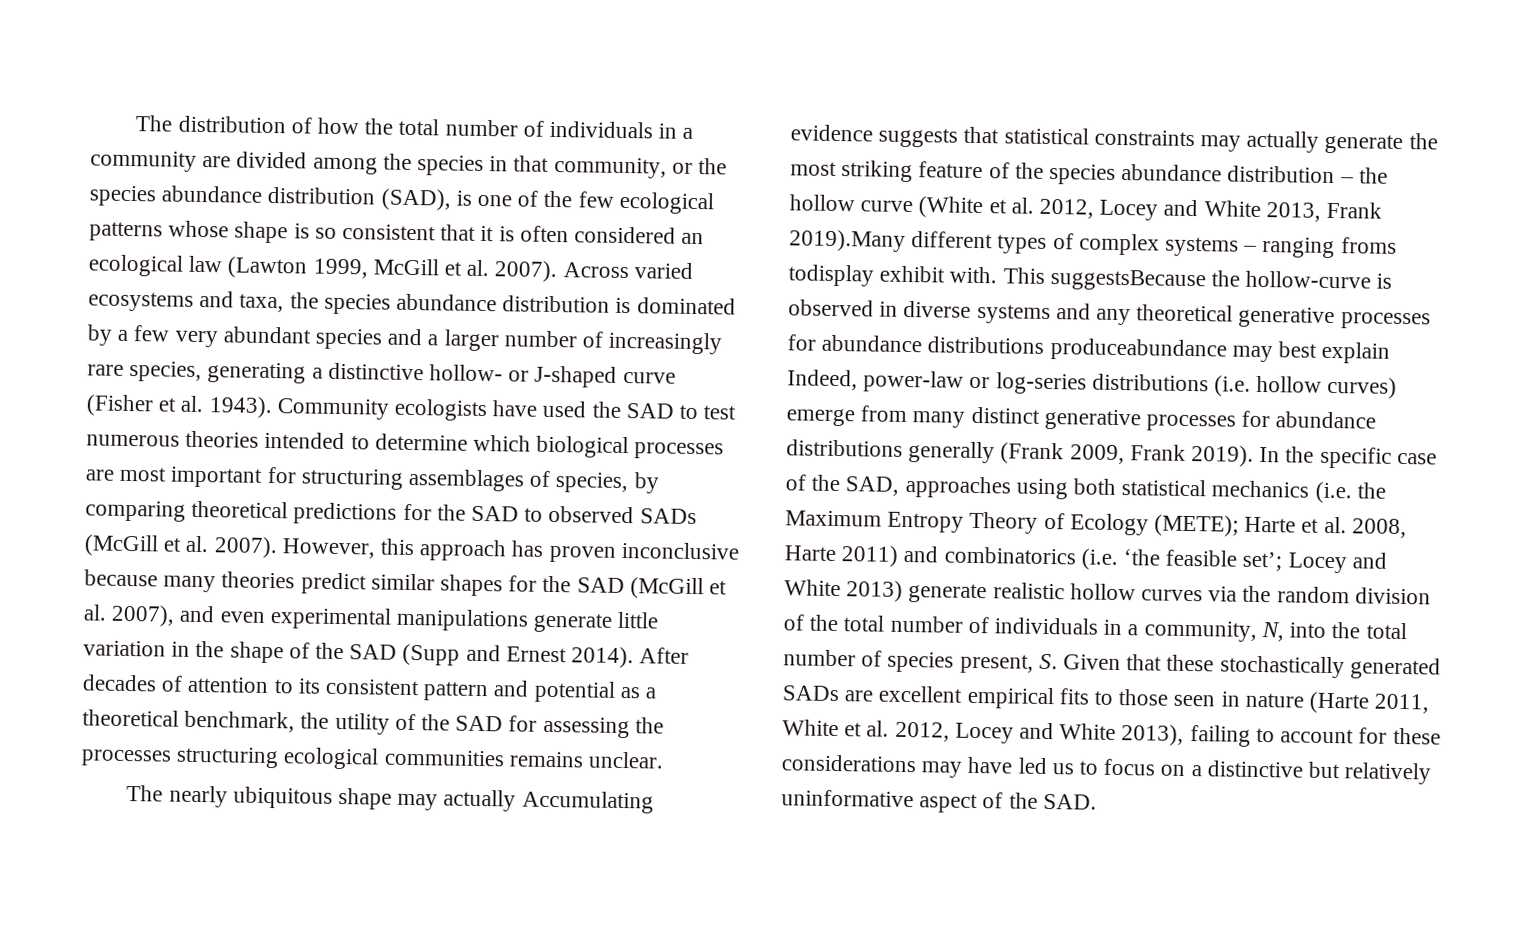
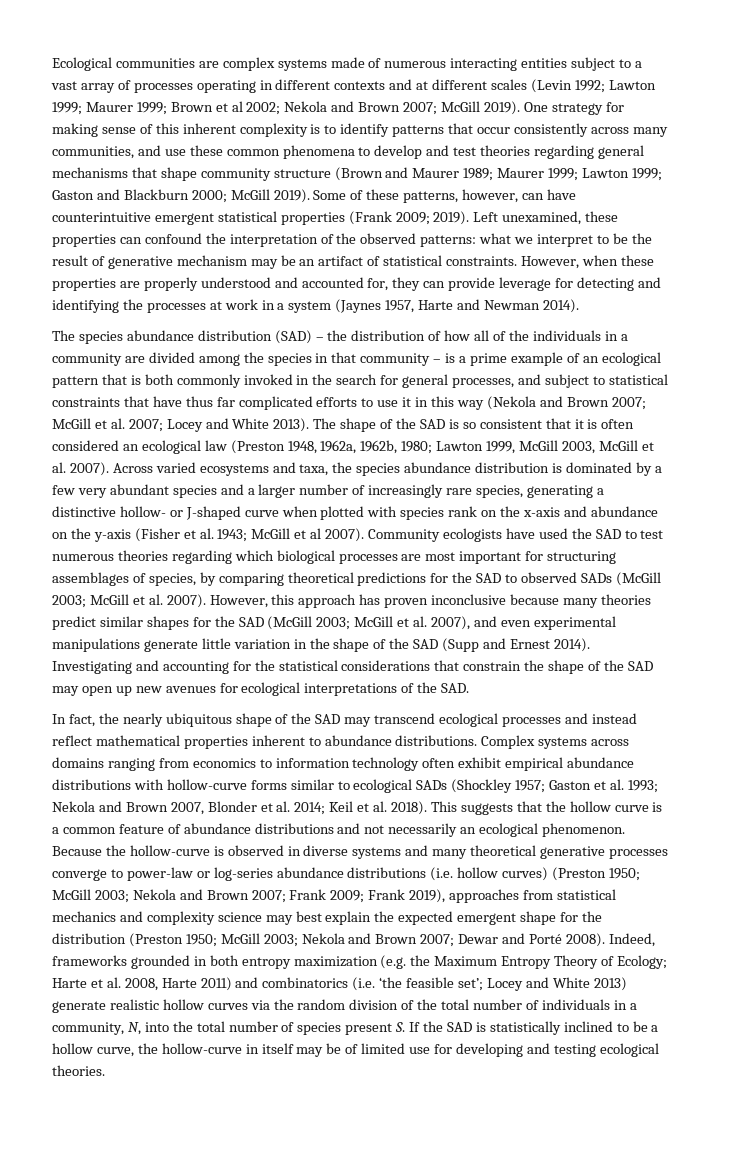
- The distribution of how the total number of individuals in a community are divided among the species in that community, or the species abundance distribution (SAD), is one of the few ecological patterns whose shape is so consistent that it is often considered an ecological law (Lawton 1999, McGill et al. 2007).
+ Ecological communities are complex systems made of numerous interacting entities subject to a vast array of processes operating in different contexts and at different scales (Levin 1992; Lawton 1999; Maurer 1999; Brown et al 2002; Nekola and Brown 2007; McGill 2019). One strategy for making sense of this inherent complexity is to identify patterns that occur consistently across many communities, and use these common phenomena to develop and test theories regarding general mechanisms that shape community structure (Brown and Maurer 1989; Maurer 1999; Lawton 1999; Gaston and Blackburn 2000; McGill 2019). Some of these patterns, however, can have counterintuitive emergent statistical properties (Frank 2009; 2019). Left unexamined, these properties can confound the interpretation of the observed patterns: what we interpret to be the result of generative mechanism may be an artifact of statistical constraints. However, when these properties are properly understood and accounted for, they can provide leverage for detecting and identifying the processes at work in a system (Jaynes 1957, Harte and Newman 2014).
+ The species abundance distribution (SAD) – the distribution of how all of the individuals in a community are divided among the species in that community – is a prime example of an ecological pattern that is both commonly invoked in the search for general processes, and subject to statistical constraints that have thus far complicated efforts to use it in this way (Nekola and Brown 2007; McGill et al. 2007; Locey and White 2013). The shape of the SAD is so consistent that it is often considered an ecological law (Preston 1948, 1962a, 1962b, 1980; Lawton 1999, McGill 2003, McGill et al. 2007).
- Across varied ecosystems and taxa, the species abundance distribution is dominated by a few very abundant species and a larger number of increasingly rare species, generating a distinctive hollow- or J-shaped curve (Fisher et al. 1943).
+ Across varied ecosystems and taxa, the species abundance distribution is dominated by a few very abundant species and a larger number of increasingly rare species, generating a distinctive hollow- or J-shaped curve when plotted with species rank on the x-axis and abundance on the y-axis (Fisher et al. 1943; McGill et al 2007).
- Community ecologists have used the SAD to test numerous theories intended to determine which biological processes are most important for structuring assemblages of species, by comparing theoretical predictions for the SAD to observed SADs (McGill et al. 2007).
+ Community ecologists have used the SAD to test numerous theories regarding which biological processes are most important for structuring assemblages of species, by comparing theoretical predictions for the SAD to observed SADs (McGill 2003; McGill et al. 2007).
- However, this approach has proven inconclusive because many theories predict similar shapes for the SAD (McGill et al. 2007), and even experimental manipulations generate little variation in the shape of the SAD (Supp and Ernest 2014).
+ However, this approach has proven inconclusive because many theories predict similar shapes for the SAD (McGill 2003; McGill et al. 2007), and even experimental manipulations generate little variation in the shape of the SAD (Supp and Ernest 2014).
- After decades of attention to its consistent pattern and potential as a theoretical benchmark, the utility of the SAD for assessing the processes structuring ecological communities remains unclear.
- The nearly ubiquitous shape may actually Accumulating evidence suggests that statistical constraints may actually generate the most striking feature of the species abundance distribution – the hollow curve (White et al. 2012, Locey and White 2013, Frank 2019).Many different types of complex systems – ranging froms todisplay exhibit with. This suggestsBecause the hollow-curve is observed in diverse systems and any theoretical generative processes for abundance distributions produceabundance may best explain Indeed, power-law or log-series distributions (i.e. hollow curves) emerge from many distinct generative processes for abundance distributions generally (Frank 2009, Frank 2019). In the specific case of the SAD, approaches using both statistical mechanics (i.e. the Maximum Entropy Theory of Ecology (METE);
+ Investigating and accounting for the statistical considerations that constrain the shape of the SAD may open up new avenues for ecological interpretations of the SAD.
+ In fact, the nearly ubiquitous shape of the SAD may transcend ecological processes and instead reflect mathematical properties inherent to abundance distributions. Complex systems across domains ranging from economics to information technology often exhibit empirical abundance distributions with hollow-curve forms similar to ecological SADs (Shockley 1957; Gaston et al. 1993; Nekola and Brown 2007, Blonder et al. 2014; Keil et al. 2018). This suggests that the hollow curve is a common feature of abundance distributions and not necessarily an ecological phenomenon. Because the hollow-curve is observed in diverse systems and many theoretical generative processes converge to power-law or log-series abundance distributions (i.e. hollow curves) (Preston 1950; McGill 2003; Nekola and Brown 2007; Frank 2009; Frank 2019), approaches from statistical mechanics and complexity science may best explain the expected emergent shape for the distribution (Preston 1950; McGill 2003; Nekola and Brown 2007; Dewar and Porté 2008). Indeed, frameworks grounded in both entropy maximization (e.g. the Maximum Entropy Theory of Ecology;
- Locey and White 2013) generate realistic hollow curves via the random division of the total number of individuals in a community, N, into the total number of species present, S. Given that these stochastically generated SADs are excellent empirical fits to those seen in nature (Harte 2011, White et al. 2012, Locey and White 2013), failing to account for these considerations may have led us to focus on a distinctive but relatively uninformative aspect of the SAD.
+ Locey and White 2013) generate realistic hollow curves via the random division of the total number of individuals in a community, N, into the total number of species present S. If the SAD is statistically inclined to be a hollow curve, the hollow-curve in itself may be of limited use for developing and testing ecological theories.

